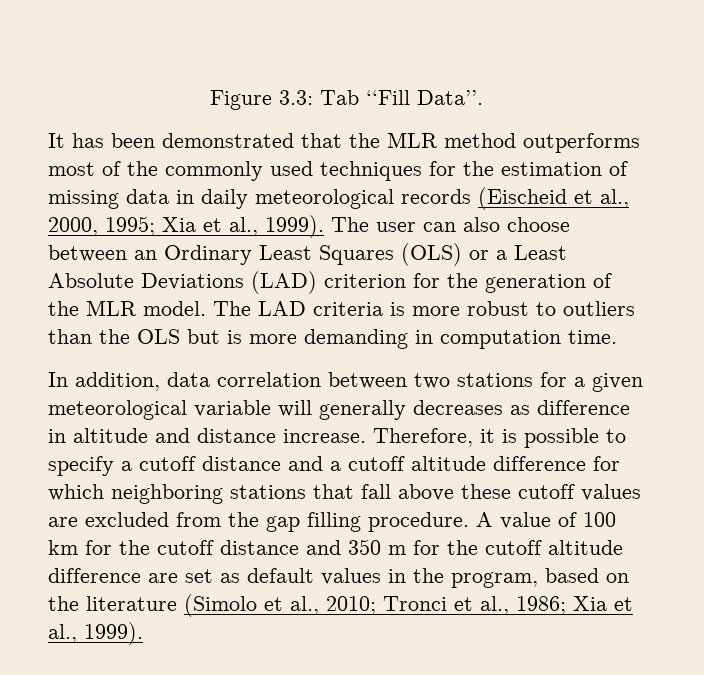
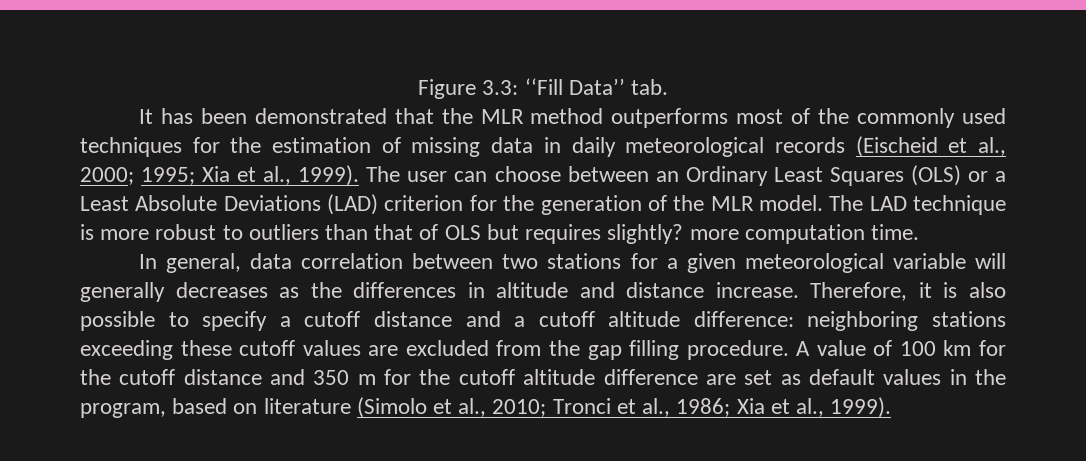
- Figure 3.3: Tab ‘‘Fill Data’’.
+ Figure 3.3: ‘‘Fill Data’’ tab.
- It has been demonstrated that the MLR method outperforms most of the commonly used techniques for the estimation of missing data in daily meteorological records (Eischeid et al., 2000, 1995; Xia et al., 1999).
+ It has been demonstrated that the MLR method outperforms most of the commonly used techniques for the estimation of missing data in daily meteorological records (Eischeid et al., 2000; 1995; Xia et al., 1999).
- The user can also choose between an Ordinary Least Squares (OLS) or a Least Absolute Deviations (LAD) criterion for the generation of the MLR model.
+ The user can choose between an Ordinary Least Squares (OLS) or a Least Absolute Deviations (LAD) criterion for the generation of the MLR model.
- The LAD criteria is more robust to outliers than the OLS but is more demanding in computation time.
+ The LAD technique is more robust to outliers than that of OLS but requires slightly? more computation time.
- In addition, data correlation between two stations for a given meteorological variable will generally decreases as difference in altitude and distance increase.
+ In general, data correlation between two stations for a given meteorological variable will generally decreases as the differences in altitude and distance increase.
- Therefore, it is possible to specify a cutoff distance and a cutoff altitude difference for which neighboring stations that fall above these cutoff values are excluded from the gap filling procedure.
+ Therefore, it is also possible to specify a cutoff distance and a cutoff altitude difference: neighboring stations exceeding these cutoff values are excluded from the gap filling procedure.
- A value of 100 km for the cutoff distance and 350 m for the cutoff altitude difference are set as default values in the program, based on the literature (Simolo et al., 2010; Tronci et al., 1986; Xia et al., 1999).
+ A value of 100 km for the cutoff distance and 350 m for the cutoff altitude difference are set as default values in the program, based on literature (Simolo et al., 2010; Tronci et al., 1986; Xia et al., 1999).

